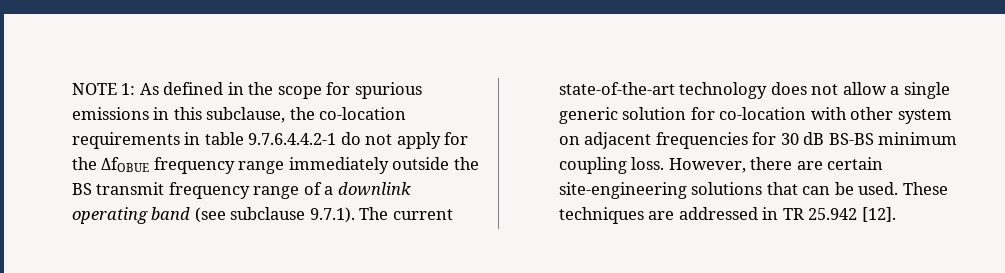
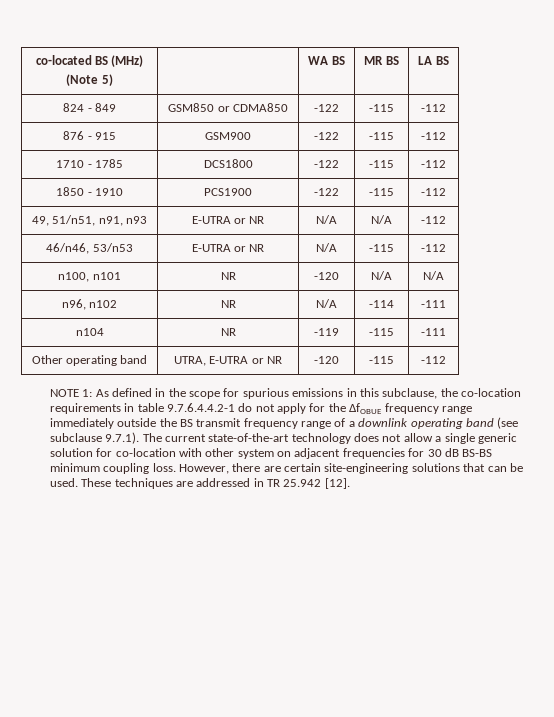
+ co-located BS (MHz)
+ (Note 5) | | WA BS | MR BS | LA BS
+ 824 - 849 | GSM850 or CDMA850 | -122 | -115 | -112
+ 876 - 915 | GSM900 | -122 | -115 | -112
+ 1710 - 1785 | DCS1800 | -122 | -115 | -112
+ 1850 - 1910 | PCS1900 | -122 | -115 | -112
+ 49, 51/n51, n91, n93 | E-UTRA or NR | N/A | N/A | -112
+ 46/n46, 53/n53 | E-UTRA or NR | N/A | -115 | -112
+ n100, n101 | NR | -120 | N/A | N/A
+ n96, n102 | NR | N/A | -114 | -111
+ n104 | NR | -119 | -115 | -111
+ Other operating band | UTRA, E-UTRA or NR | -120 | -115 | -112

